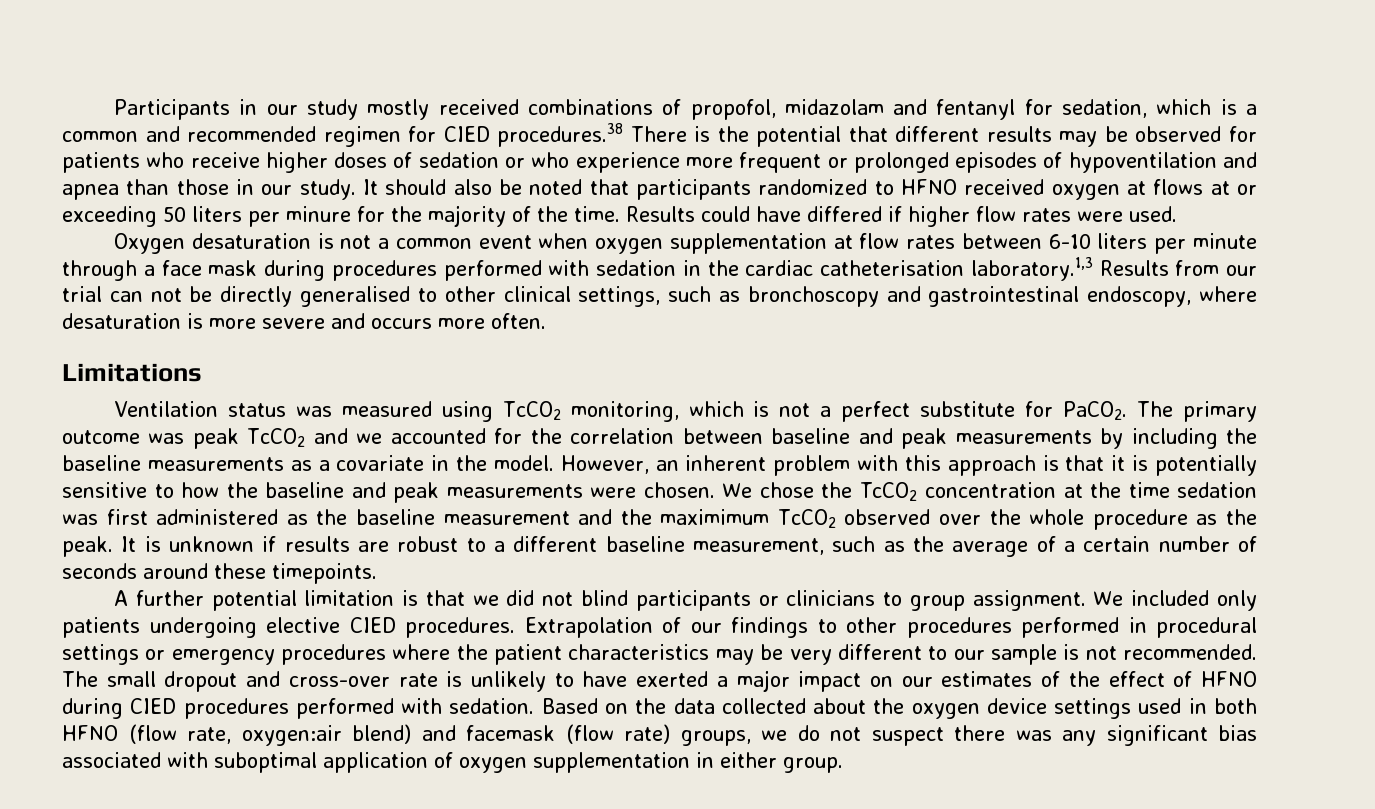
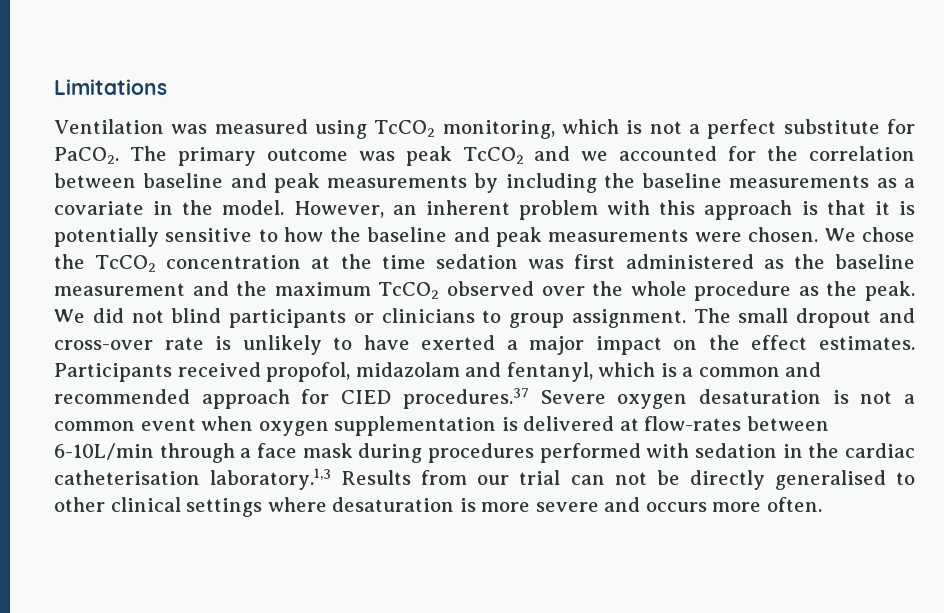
- Participants in our study mostly received combinations of propofol, midazolam and fentanyl for sedation, which is a common and recommended regimen for CIED procedures.38 There is the potential that different results may be observed for patients who receive higher doses of sedation or who experience more frequent or prolonged episodes of hypoventilation and apnea than those in our study. It should also be noted that participants randomized to HFNO received oxygen at flows at or exceeding 50 liters per minure for the majority of the time. Results could have differed if higher flow rates were used.
- Oxygen desaturation is not a common event when oxygen supplementation at flow rates between 6-10 liters per minute through a face mask during procedures performed with sedation in the cardiac catheterisation laboratory.1,3 Results from our trial can not be directly generalised to other clinical settings, such as bronchoscopy and gastrointestinal endoscopy, where desaturation is more severe and occurs more often.
- Ventilation status was measured using TcCO2 monitoring, which is not a perfect substitute for PaCO2.
+ Ventilation was measured using TcCO2 monitoring, which is not a perfect substitute for PaCO2.
- We chose the TcCO2 concentration at the time sedation was first administered as the baseline measurement and the maximimum TcCO2 observed over the whole procedure as the peak.
+ We chose the TcCO2 concentration at the time sedation was first administered as the baseline measurement and the maximum TcCO2 observed over the whole procedure as the peak.
- It is unknown if results are robust to a different baseline measurement, such as the average of a certain number of seconds around these timepoints.
- A further potential limitation is that we did not blind participants or clinicians to group assignment.
+ We did not blind participants or clinicians to group assignment.
- We included only patients undergoing elective CIED procedures. Extrapolation of our findings to other procedures performed in procedural settings or emergency procedures where the patient characteristics may be very different to our sample is not recommended.
- The small dropout and cross-over rate is unlikely to have exerted a major impact on our estimates of the effect of HFNO during CIED procedures performed with sedation. Based on the data collected about the oxygen device settings used in both HFNO (flow rate, oxygen:air blend) and facemask (flow rate) groups, we do not suspect there was any significant bias associated with suboptimal application of oxygen supplementation in either group.
+ The small dropout and cross-over rate is unlikely to have exerted a major impact on the effect estimates. Participants received propofol, midazolam and fentanyl, which is a common and recommended approach for CIED procedures.37 Severe oxygen desaturation is not a common event when oxygen supplementation is delivered at flow-rates between 6-10L/min through a face mask during procedures performed with sedation in the cardiac catheterisation laboratory.1,3 Results from our trial can not be directly generalised to other clinical settings where desaturation is more severe and occurs more often.

